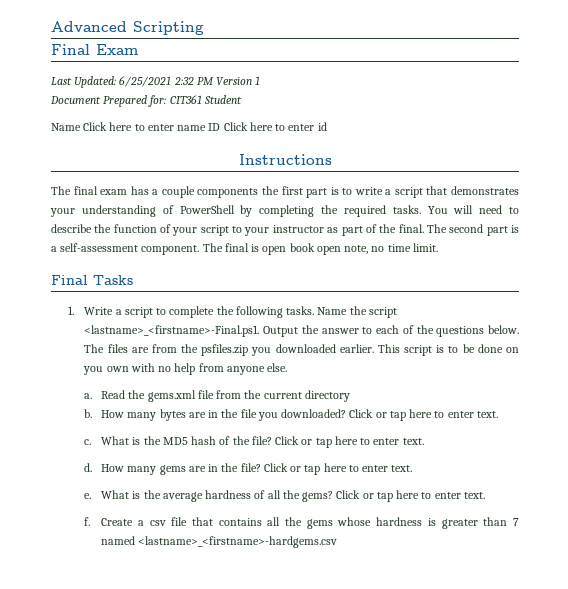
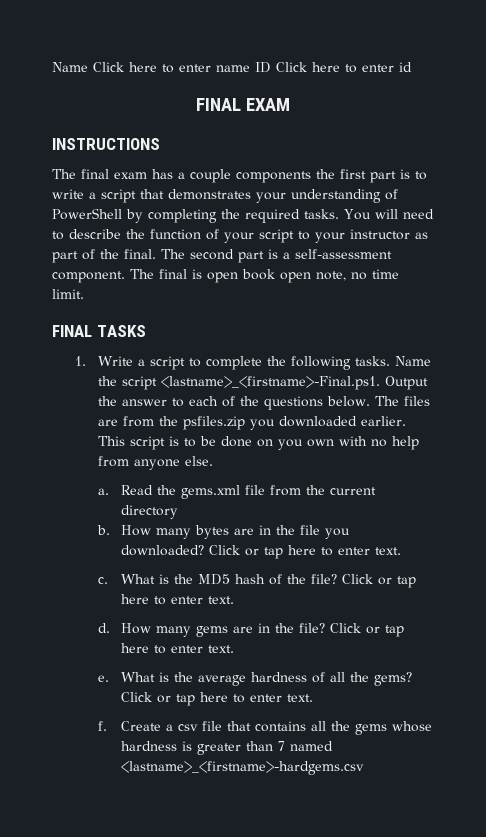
- Advanced Scripting
- Final Exam
- Last Updated: 6/25/2021 2:32 PM Version 1
- Document Prepared for: CIT361 Student
- Instructions
+ FINAL EXAM
+ INSTRUCTIONS
- Final Tasks
+ FINAL TASKS

